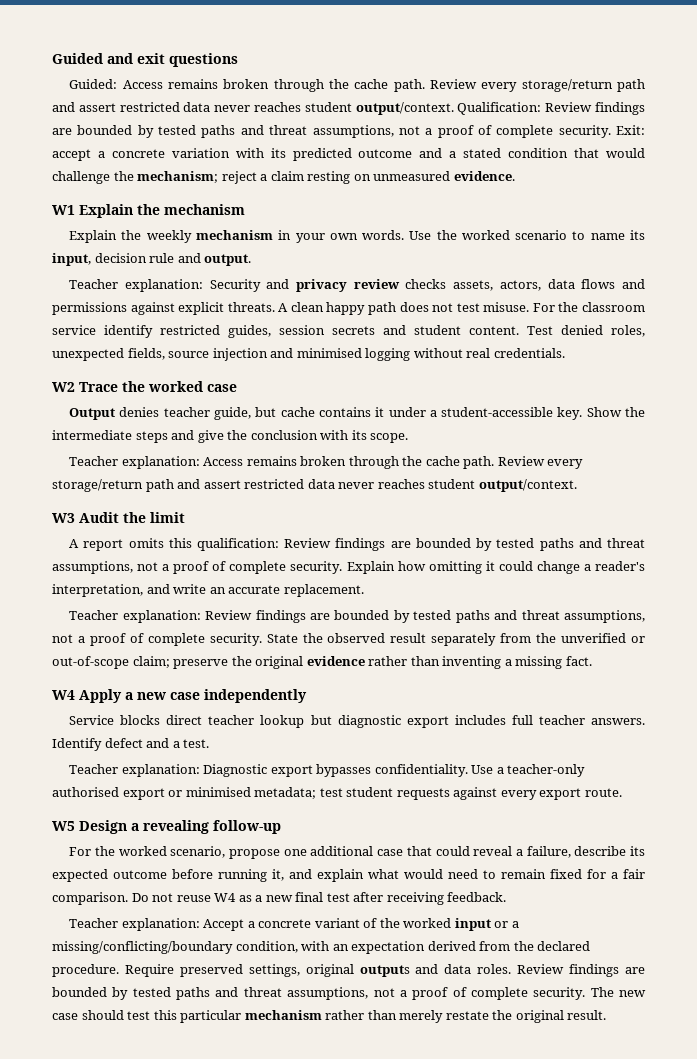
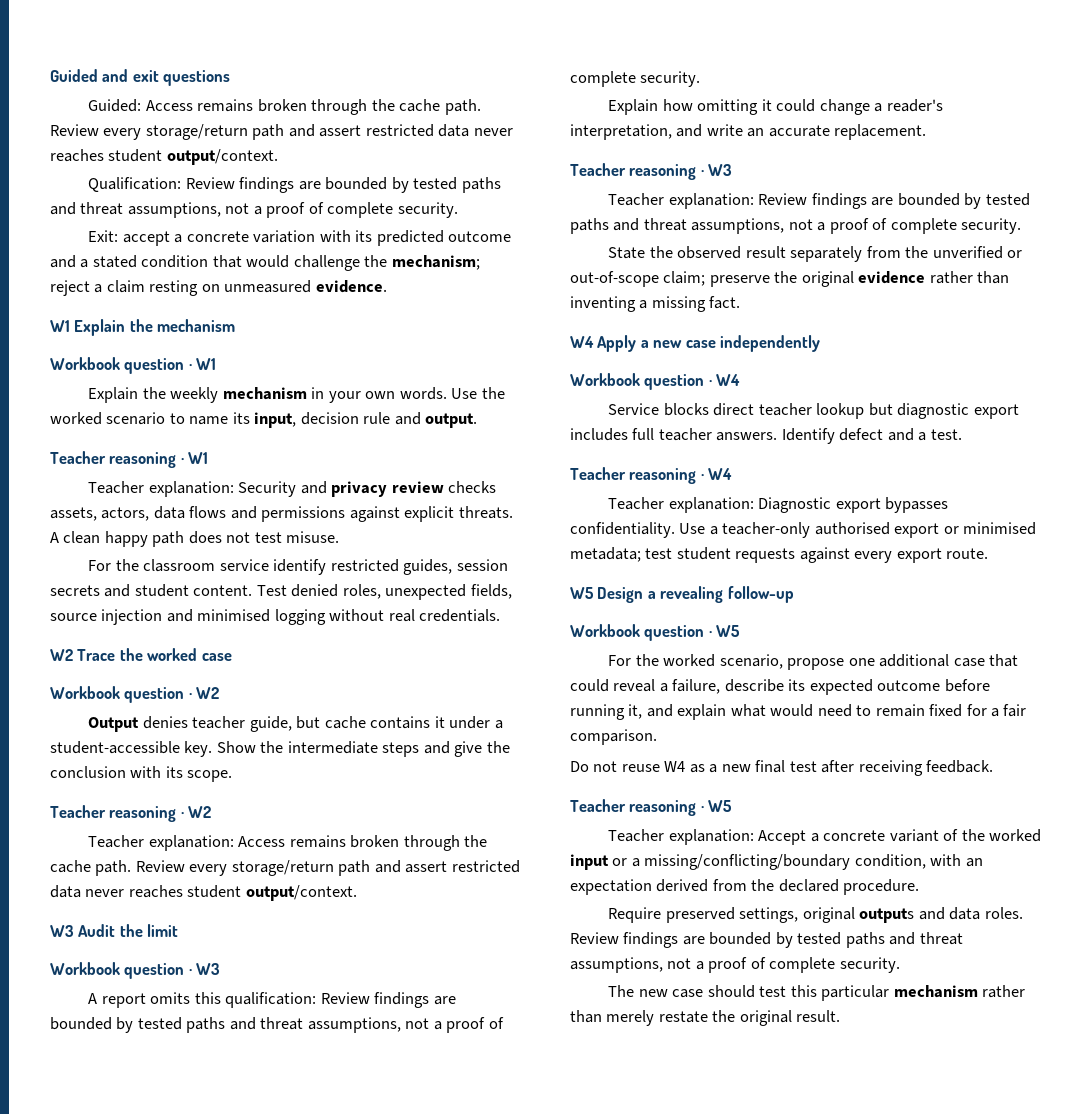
- Guided: Access remains broken through the cache path. Review every storage/return path and assert restricted data never reaches student output/context. Qualification: Review findings are bounded by tested paths and threat assumptions, not a proof of complete security. Exit:
+ Guided: Access remains broken through the cache path. Review every storage/return path and assert restricted data never reaches student output/context.
+ Qualification: Review findings are bounded by tested paths and threat assumptions, not a proof of complete security.
+ Exit:
+ Workbook question · W1
+ Teacher reasoning · W1
- A clean happy path does not test misuse. For the classroom service identify restricted guides, session secrets and student content.
+ A clean happy path does not test misuse.
+ For the classroom service identify restricted guides, session secrets and student content.
+ Workbook question · W2
+ Teacher reasoning · W2
+ Workbook question · W3
- A report omits this qualification: Review findings are bounded by tested paths and threat assumptions, not a proof of complete security. Explain how omitting it could change a reader's interpretation, and write an accurate replacement.
+ A report omits this qualification: Review findings are bounded by tested paths and threat assumptions, not a proof of complete security.
+ Explain how omitting it could change a reader's interpretation, and write an accurate replacement.
+ Teacher reasoning · W3
- Teacher explanation: Review findings are bounded by tested paths and threat assumptions, not a proof of complete security. State the observed result separately from the unverified or out-of-scope claim; preserve the original evidence rather than inventing a missing fact.
+ Teacher explanation: Review findings are bounded by tested paths and threat assumptions, not a proof of complete security.
+ State the observed result separately from the unverified or out-of-scope claim; preserve the original evidence rather than inventing a missing fact.
+ Workbook question · W4
+ Teacher reasoning · W4
+ Workbook question · W5
- For the worked scenario, propose one additional case that could reveal a failure, describe its expected outcome before running it, and explain what would need to remain fixed for a fair comparison. Do not reuse W4 as a new final test after receiving feedback.
+ For the worked scenario, propose one additional case that could reveal a failure, describe its expected outcome before running it, and explain what would need to remain fixed for a fair comparison.
+ Do not reuse W4 as a new final test after receiving feedback.
+ Teacher reasoning · W5
- Teacher explanation: Accept a concrete variant of the worked input or a missing/conflicting/boundary condition, with an expectation derived from the declared procedure. Require preserved settings, original outputs and data roles. Review findings are bounded by tested paths and threat assumptions, not a proof of complete security. The new case should test this particular mechanism rather than merely restate the original result.
+ Teacher explanation: Accept a concrete variant of the worked input or a missing/conflicting/boundary condition, with an expectation derived from the declared procedure.
+ Require preserved settings, original outputs and data roles. Review findings are bounded by tested paths and threat assumptions, not a proof of complete security.
+ The new case should test this particular mechanism rather than merely restate the original result.

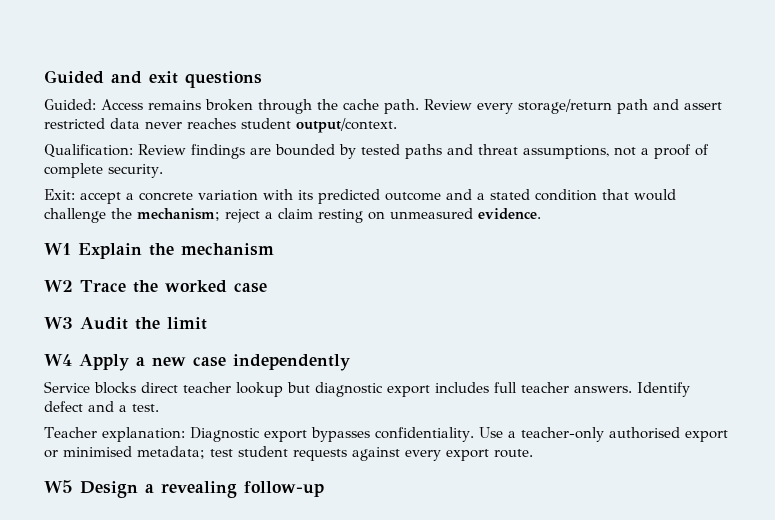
- Workbook question · W1
- Explain the weekly mechanism in your own words. Use the worked scenario to name its input, decision rule and output.
- Teacher reasoning · W1
- Teacher explanation: Security and privacy review checks assets, actors, data flows and permissions against explicit threats. A clean happy path does not test misuse.
- For the classroom service identify restricted guides, session secrets and student content. Test denied roles, unexpected fields, source injection and minimised logging without real credentials.
- Workbook question · W2
- Output denies teacher guide, but cache contains it under a student-accessible key. Show the intermediate steps and give the conclusion with its scope.
- Teacher reasoning · W2
- Teacher explanation: Access remains broken through the cache path. Review every storage/return path and assert restricted data never reaches student output/context.
  W3 Audit the limit
- Workbook question · W3
- A report omits this qualification: Review findings are bounded by tested paths and threat assumptions, not a proof of complete security.
- Explain how omitting it could change a reader's interpretation, and write an accurate replacement.
- Teacher reasoning · W3
- Teacher explanation: Review findings are bounded by tested paths and threat assumptions, not a proof of complete security.
- State the observed result separately from the unverified or out-of-scope claim; preserve the original evidence rather than inventing a missing fact.
- Workbook question · W4
- Teacher reasoning · W4
- Workbook question · W5
- For the worked scenario, propose one additional case that could reveal a failure, describe its expected outcome before running it, and explain what would need to remain fixed for a fair comparison.
- Do not reuse W4 as a new final test after receiving feedback.
- Teacher reasoning · W5
- Teacher explanation: Accept a concrete variant of the worked input or a missing/conflicting/boundary condition, with an expectation derived from the declared procedure.
- Require preserved settings, original outputs and data roles. Review findings are bounded by tested paths and threat assumptions, not a proof of complete security.
- The new case should test this particular mechanism rather than merely restate the original result.

